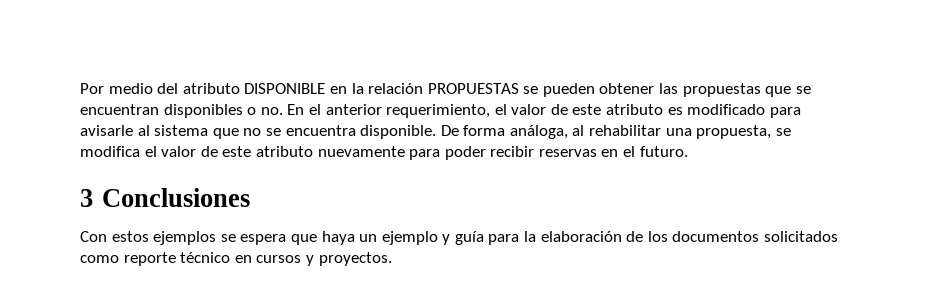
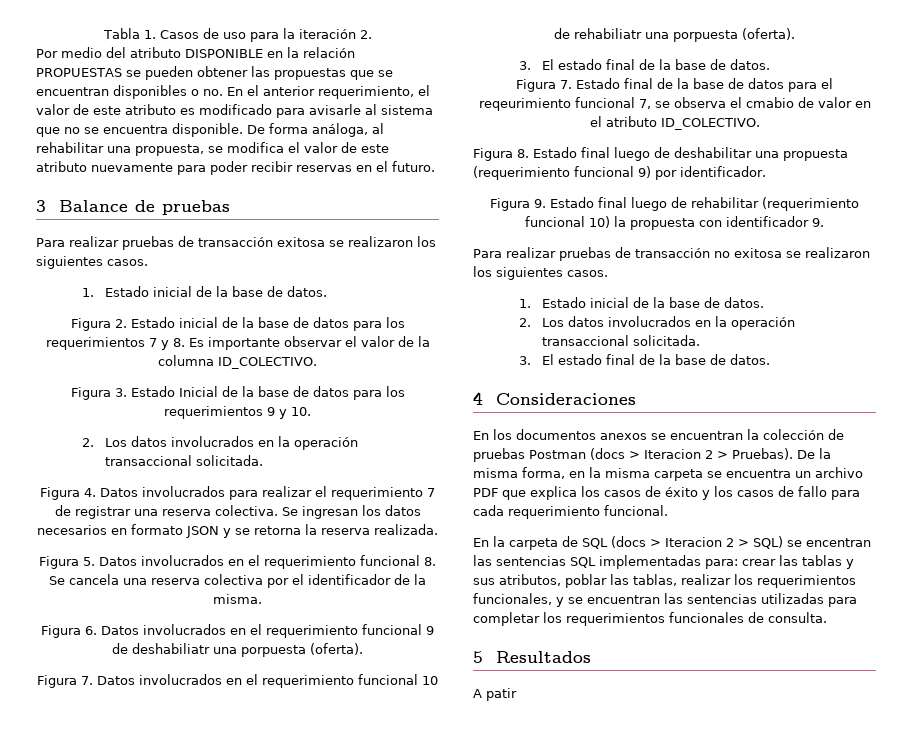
+ Tabla 1. Casos de uso para la iteración 2.
- 3 Conclusiones
- Con estos ejemplos se espera que haya un ejemplo y guía para la elaboración de los documentos solicitados como reporte técnico en cursos y proyectos.
+ 3 Balance de pruebas
+ Para realizar pruebas de transacción exitosa se realizaron los siguientes casos.
+ 1. Estado inicial de la base de datos.
+ Figura 2. Estado inicial de la base de datos para los requerimientos 7 y 8. Es importante observar el valor de la columna ID_COLECTIVO.
+ Figura 3. Estado Inicial de la base de datos para los requerimientos 9 y 10.
+ 2. Los datos involucrados en la operación transaccional solicitada.
+ Figura 4. Datos involucrados para realizar el requerimiento 7 de registrar una reserva colectiva. Se ingresan los datos necesarios en formato JSON y se retorna la reserva realizada.
+ Figura 5. Datos involucrados en el requerimiento funcional 8. Se cancela una reserva colectiva por el identificador de la misma.
+ Figura 6. Datos involucrados en el requerimiento funcional 9 de deshabiliatr una porpuesta (oferta).
+ Figura 7. Datos involucrados en el requerimiento funcional 10 de rehabiliatr una porpuesta (oferta).
+ 3. El estado final de la base de datos.
+ Figura 7. Estado final de la base de datos para el reqeurimiento funcional 7, se observa el cmabio de valor en el atributo ID_COLECTIVO.
+ Figura 8. Estado final luego de deshabilitar una propuesta (requerimiento funcional 9) por identificador.
+ Figura 9. Estado final luego de rehabilitar (requerimiento funcional 10) la propuesta con identificador 9.
+ Para realizar pruebas de transacción no exitosa se realizaron los siguientes casos.
+ 1. Estado inicial de la base de datos.
+ 2. Los datos involucrados en la operación transaccional solicitada.
+ 3. El estado final de la base de datos.
+ 4 Consideraciones
+ En los documentos anexos se encuentran la colección de pruebas Postman (docs > Iteracion 2 > Pruebas). De la misma forma, en la misma carpeta se encuentra un archivo PDF que explica los casos de éxito y los casos de fallo para cada requerimiento funcional.
+ En la carpeta de SQL (docs > Iteracion 2 > SQL) se encentran las sentencias SQL implementadas para: crear las tablas y sus atributos, poblar las tablas, realizar los requerimientos funcionales, y se encuentran las sentencias utilizadas para completar los requerimientos funcionales de consulta.
+ 5 Resultados
+ A patir

